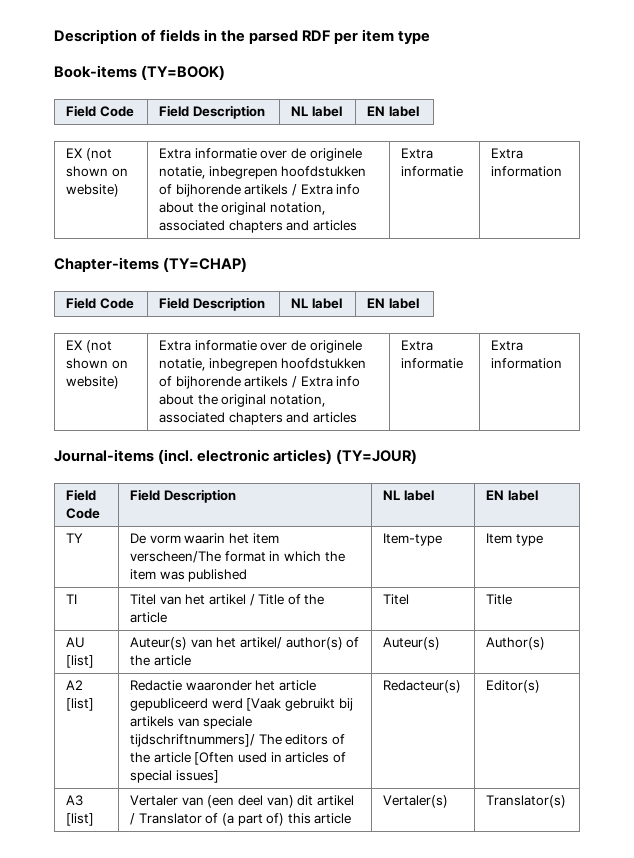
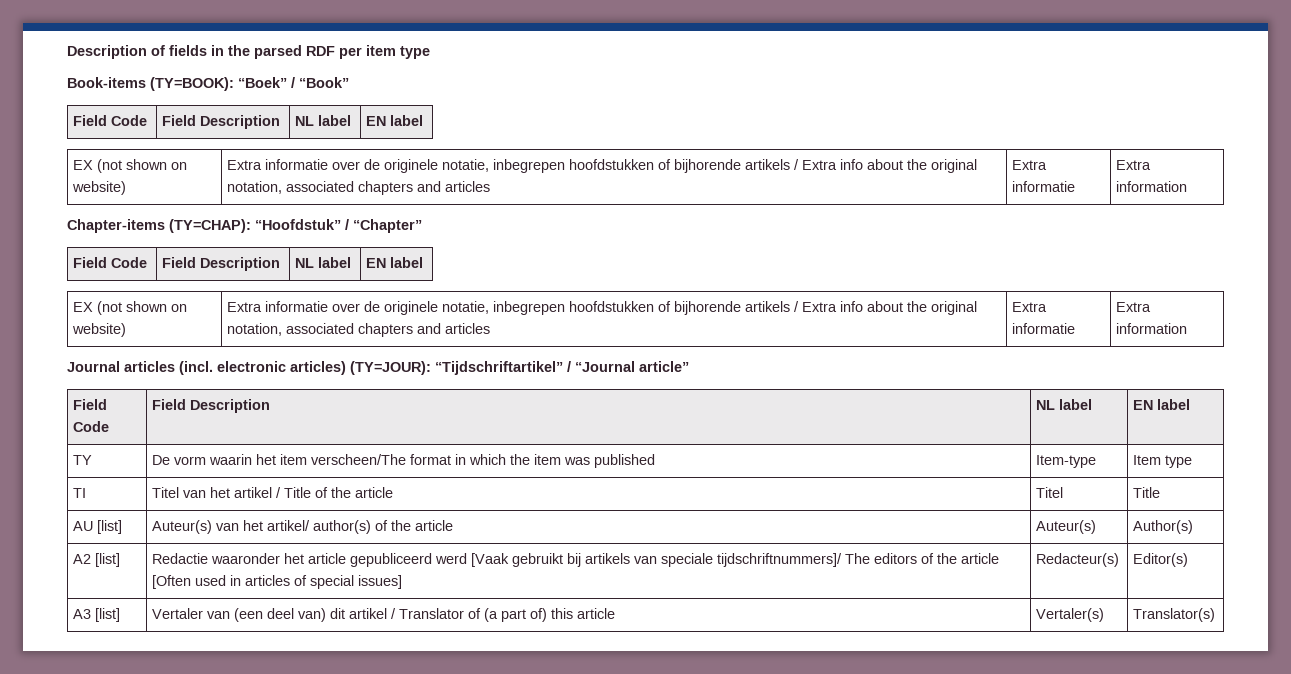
- Book-items (TY=BOOK)
+ Book-items (TY=BOOK): “Boek” / “Book”
- Chapter-items (TY=CHAP)
+ Chapter-items (TY=CHAP): “Hoofdstuk” / “Chapter”
- Journal-items (incl. electronic articles) (TY=JOUR)
+ Journal articles (incl. electronic articles) (TY=JOUR): “Tijdschriftartikel” / “Journal article”

